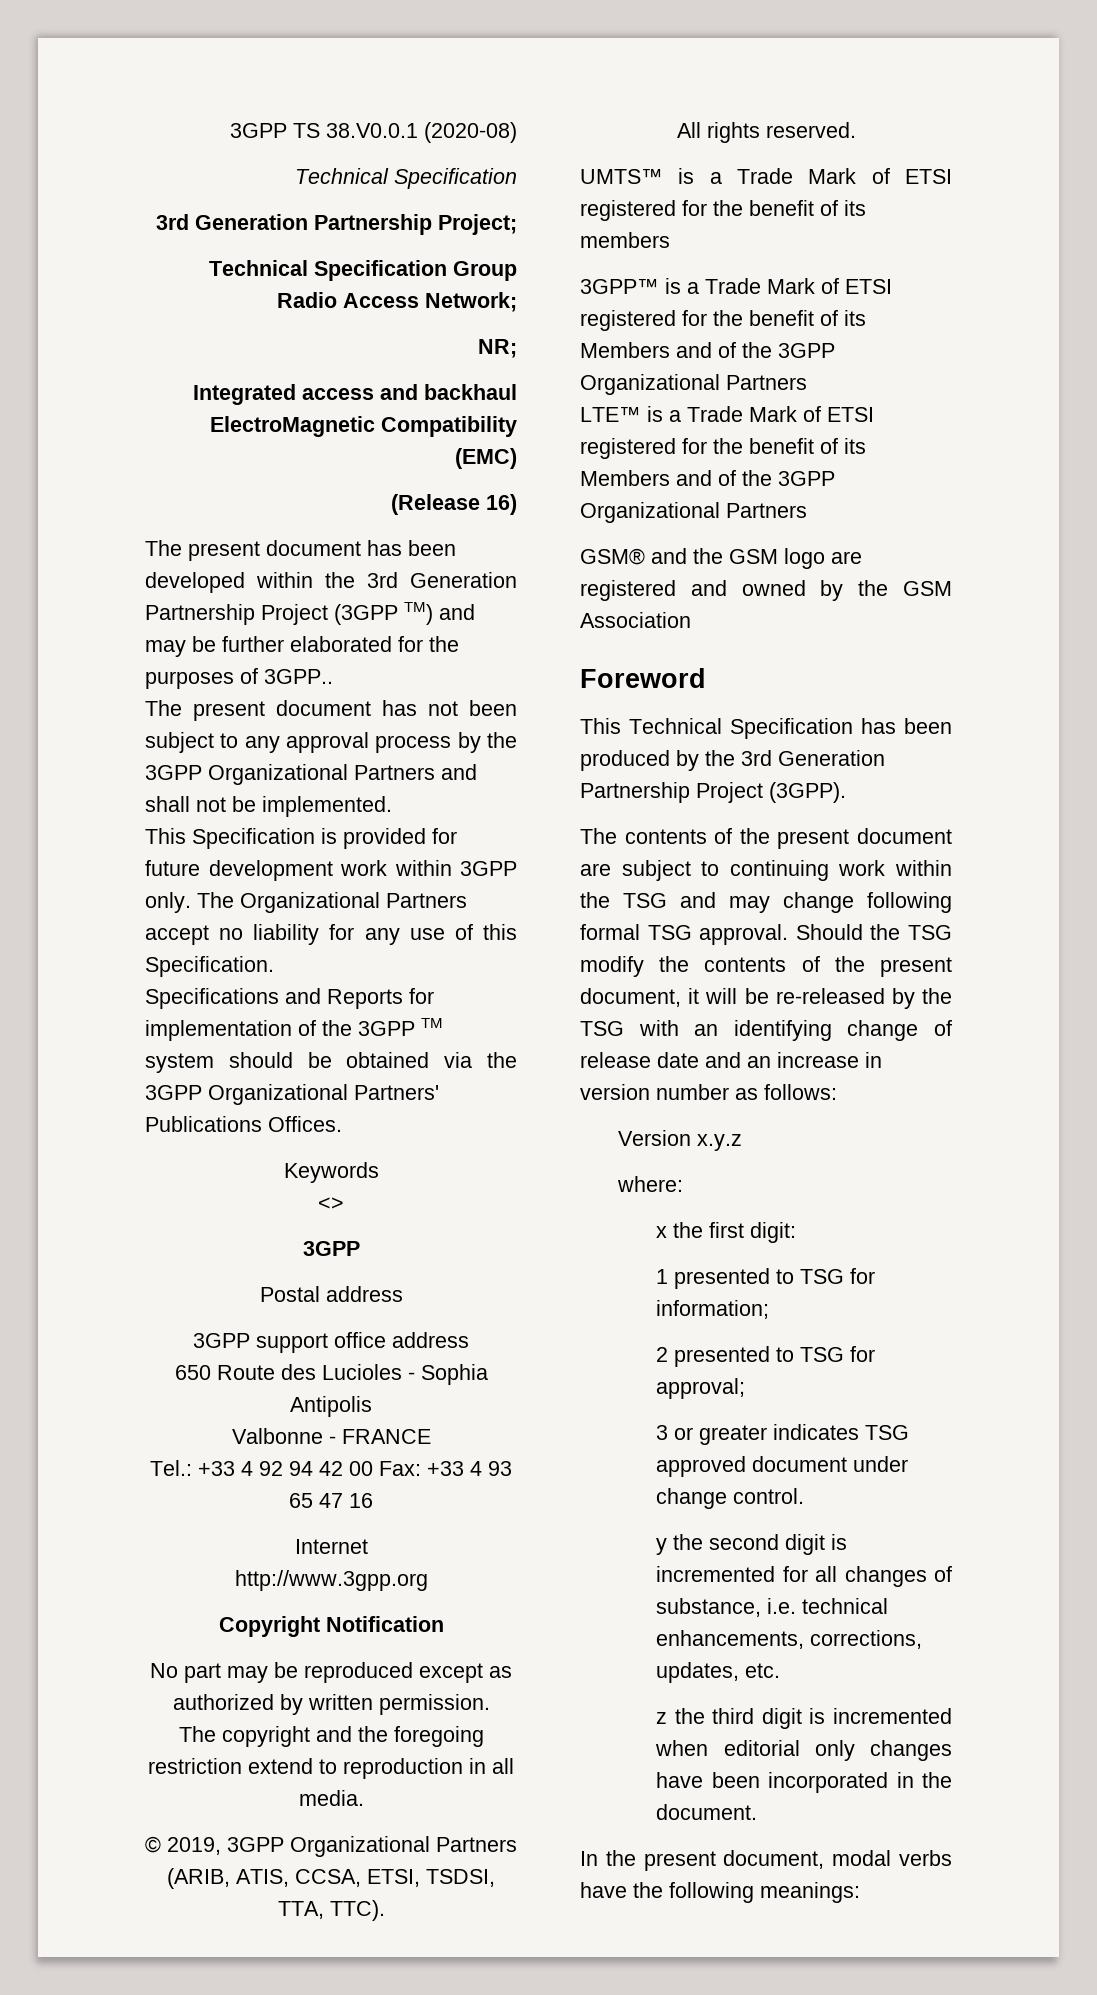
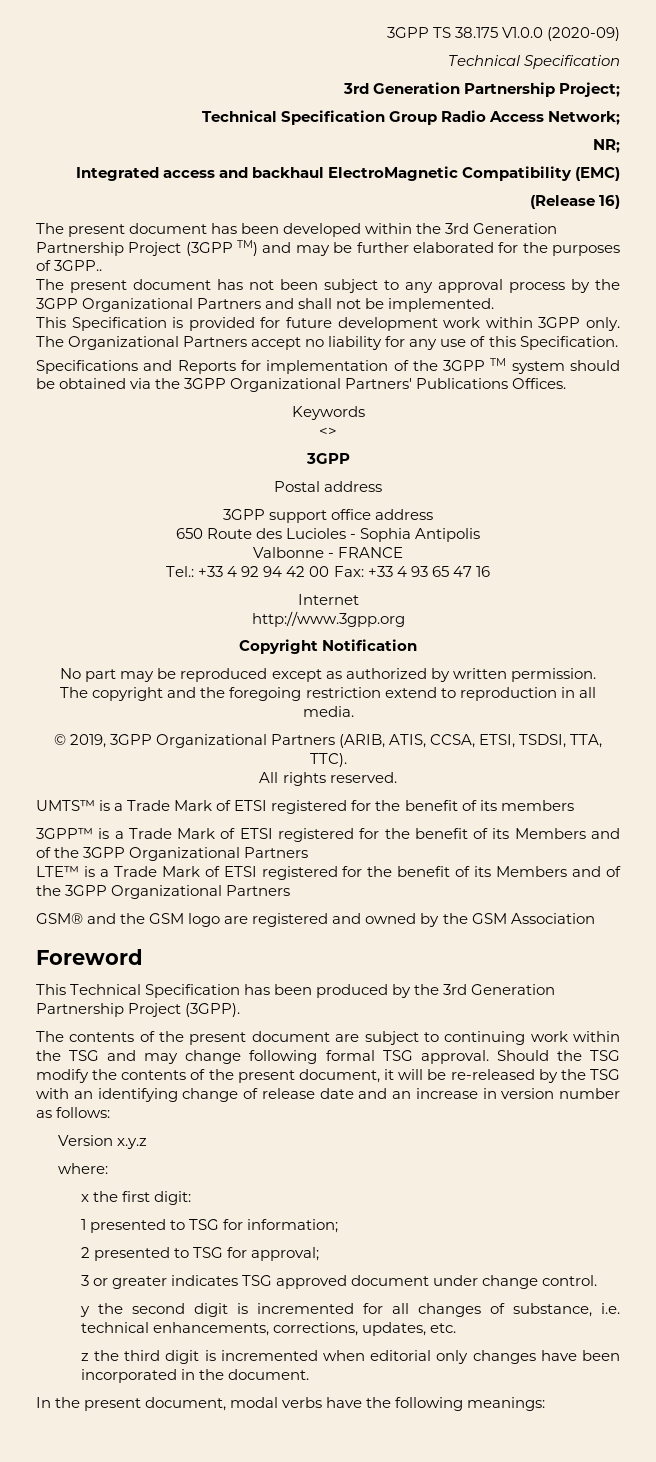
- 3GPP TS 38.V0.0.1 (2020-08)
+ 3GPP TS 38.175 V1.0.0 (2020-09)

